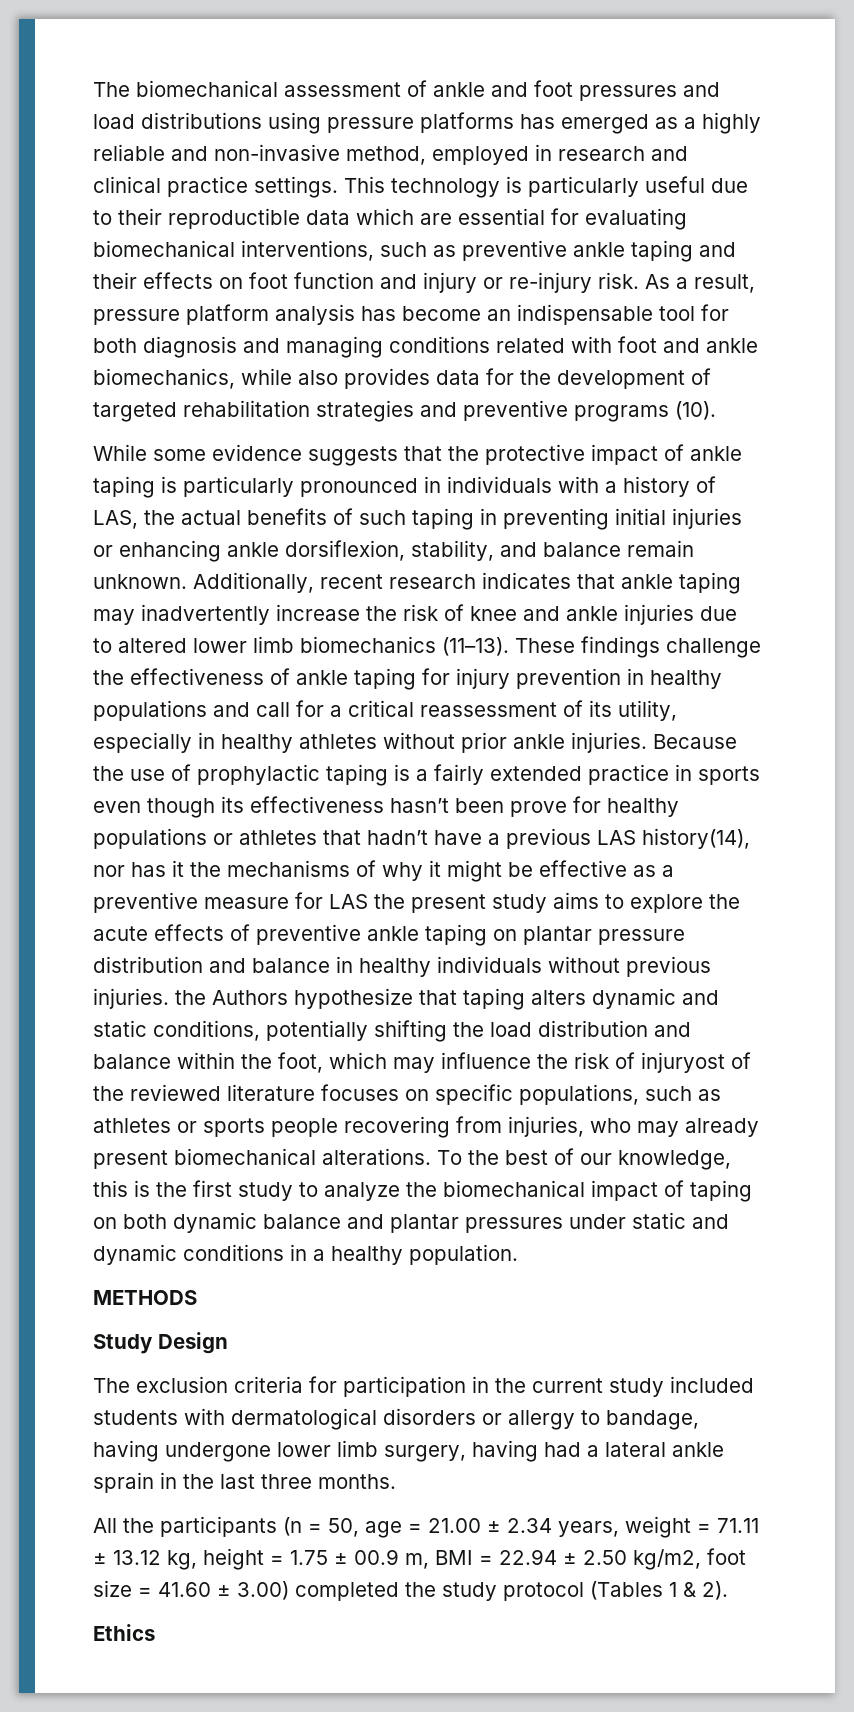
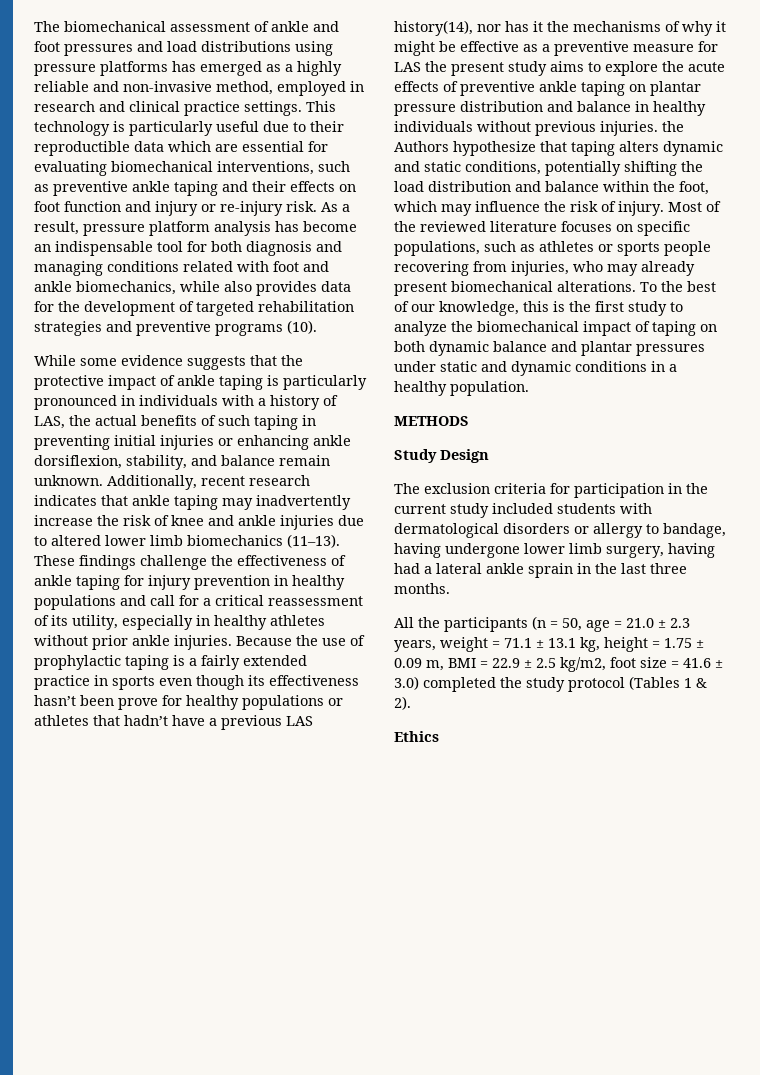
- Because the use of prophylactic taping is a fairly extended practice in sports even though its effectiveness hasn’t been prove for healthy populations or athletes that hadn’t have a previous LAS history(14), nor has it the mechanisms of why it might be effective as a preventive measure for LAS the present study aims to explore the acute effects of preventive ankle taping on plantar pressure distribution and balance in healthy individuals without previous injuries. the Authors hypothesize that taping alters dynamic and static conditions, potentially shifting the load distribution and balance within the foot, which may influence the risk of injuryost of the reviewed literature focuses on specific populations, such as athletes or sports people recovering from injuries, who may already present biomechanical alterations.
+ Because the use of prophylactic taping is a fairly extended practice in sports even though its effectiveness hasn’t been prove for healthy populations or athletes that hadn’t have a previous LAS history(14), nor has it the mechanisms of why it might be effective as a preventive measure for LAS the present study aims to explore the acute effects of preventive ankle taping on plantar pressure distribution and balance in healthy individuals without previous injuries. the Authors hypothesize that taping alters dynamic and static conditions, potentially shifting the load distribution and balance within the foot, which may influence the risk of injury. Most of the reviewed literature focuses on specific populations, such as athletes or sports people recovering from injuries, who may already present biomechanical alterations.
- All the participants (n = 50, age = 21.00 ± 2.34 years, weight = 71.11 ± 13.12 kg, height = 1.75 ± 00.9 m, BMI = 22.94 ± 2.50 kg/m2, foot size = 41.60 ± 3.00) completed the study protocol (Tables 1 & 2).
+ All the participants (n = 50, age = 21.0 ± 2.3 years, weight = 71.1 ± 13.1 kg, height = 1.75 ± 0.09 m, BMI = 22.9 ± 2.5 kg/m2, foot size = 41.6 ± 3.0) completed the study protocol (Tables 1 & 2).

